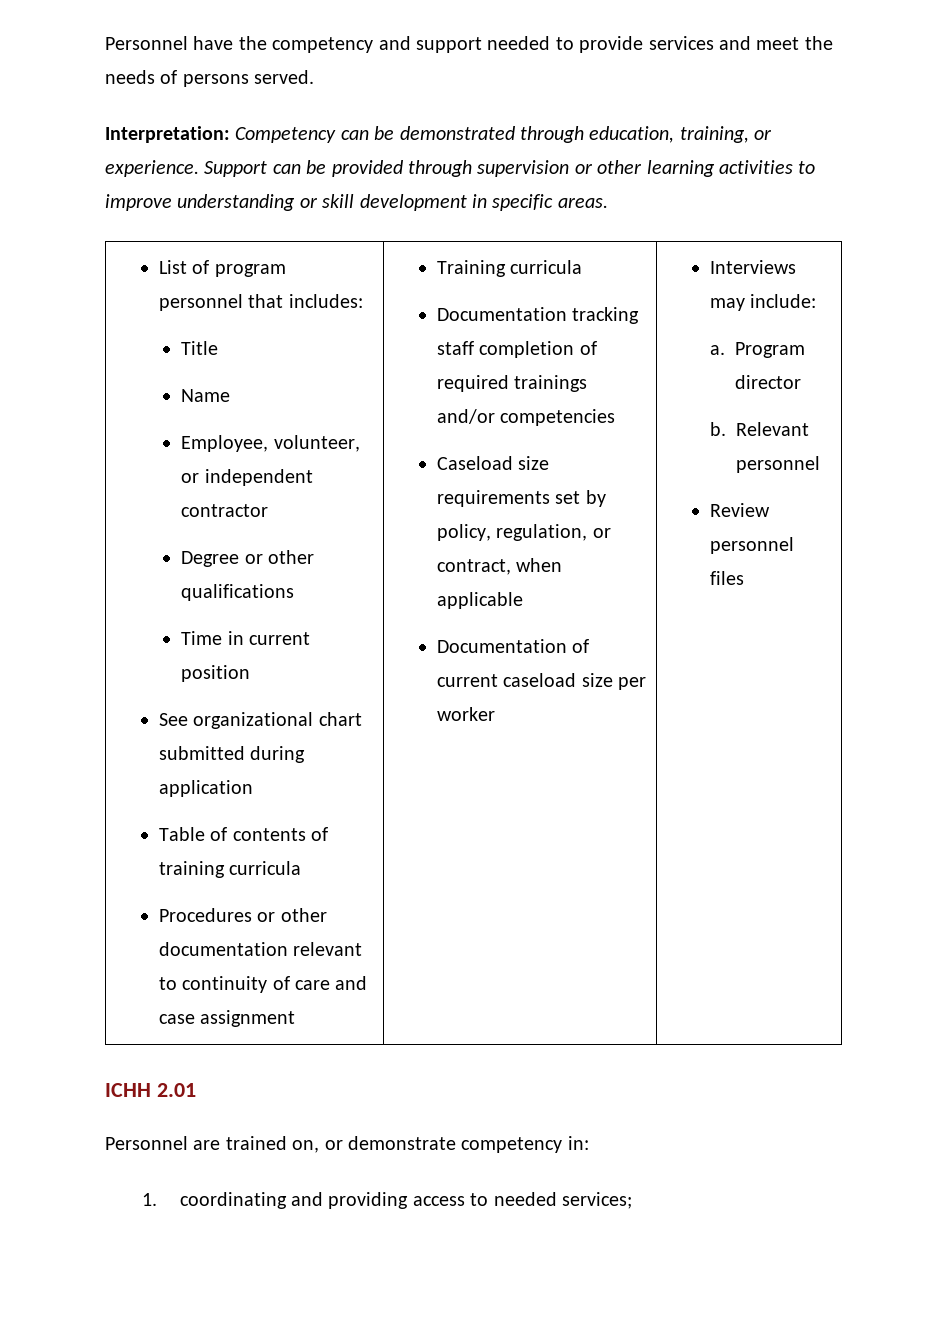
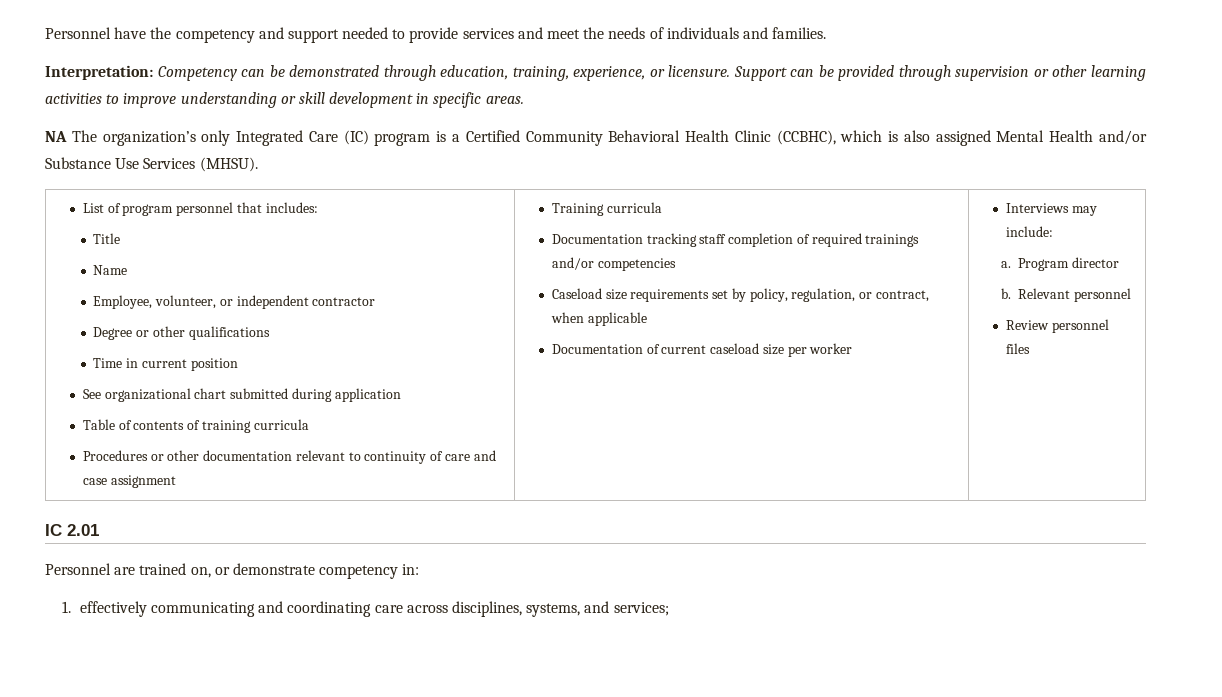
- Personnel have the competency and support needed to provide services and meet the needs of persons served.
+ Personnel have the competency and support needed to provide services and meet the needs of individuals and families.
- Interpretation: Competency can be demonstrated through education, training, or experience.
+ Interpretation: Competency can be demonstrated through education, training, experience, or licensure.
+ NA The organization’s only Integrated Care (IC) program is a Certified Community Behavioral Health Clinic (CCBHC), which is also assigned Mental Health and/or Substance Use Services (MHSU).
- ICHH 2.01
+ IC 2.01
- 1. coordinating and providing access to needed services;
+ 1. effectively communicating and coordinating care across disciplines, systems, and services;

